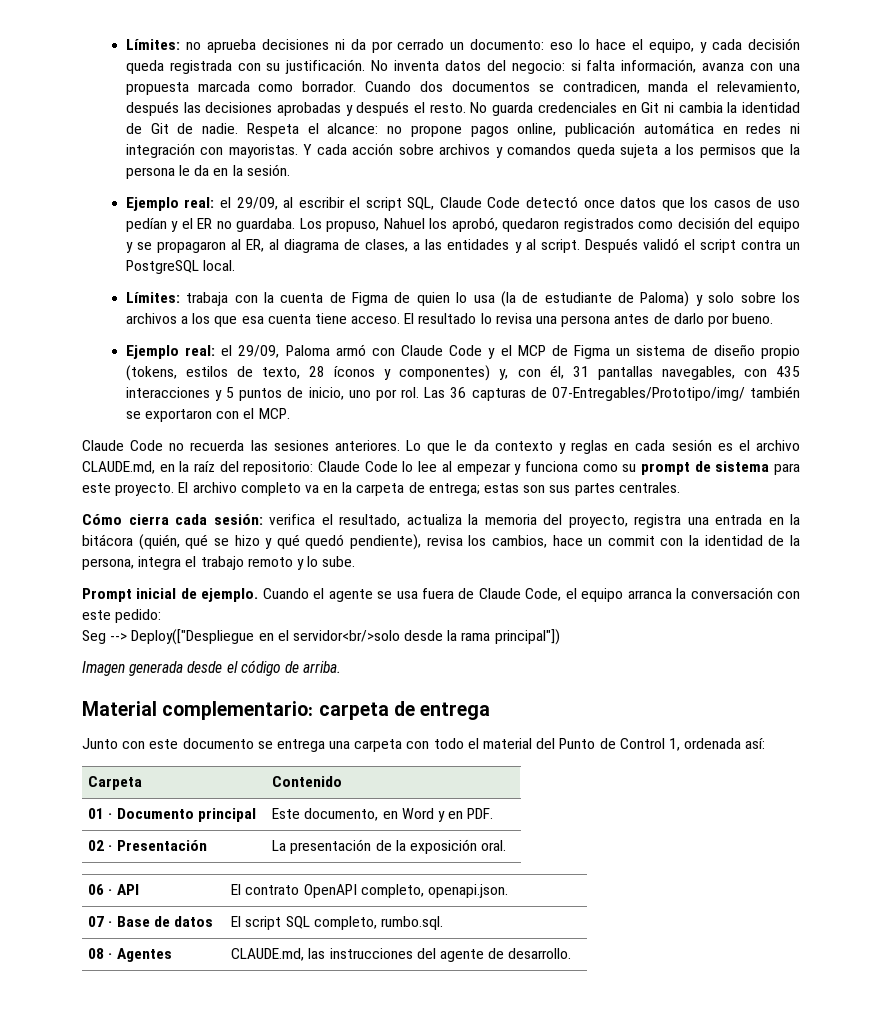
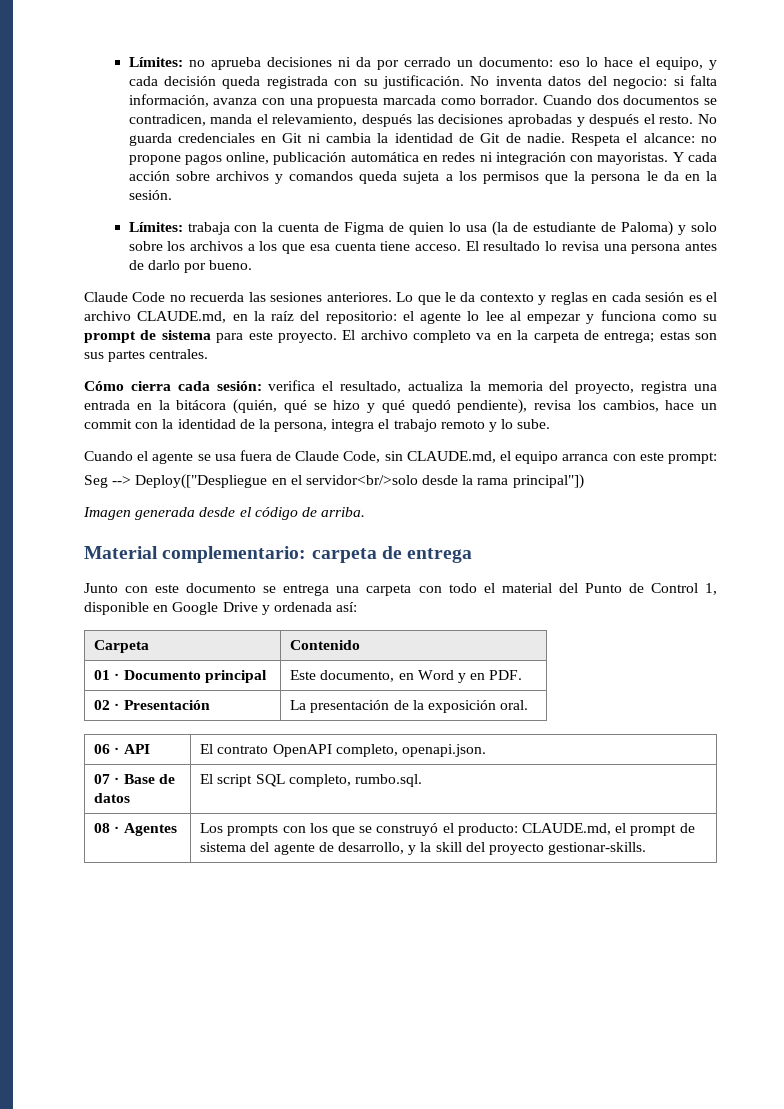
- Ejemplo real: el 29/09, al escribir el script SQL, Claude Code detectó once datos que los casos de uso pedían y el ER no guardaba. Los propuso, Nahuel los aprobó, quedaron registrados como decisión del equipo y se propagaron al ER, al diagrama de clases, a las entidades y al script. Después validó el script contra un PostgreSQL local.
- Ejemplo real: el 29/09, Paloma armó con Claude Code y el MCP de Figma un sistema de diseño propio (tokens, estilos de texto, 28 íconos y componentes) y, con él, 31 pantallas navegables, con 435 interacciones y 5 puntos de inicio, uno por rol. Las 36 capturas de 07-Entregables/Prototipo/img/ también se exportaron con el MCP.
- Lo que le da contexto y reglas en cada sesión es el archivo CLAUDE.md, en la raíz del repositorio: Claude Code lo lee al empezar y funciona como su prompt de sistema para este proyecto.
+ Lo que le da contexto y reglas en cada sesión es el archivo CLAUDE.md, en la raíz del repositorio: el agente lo lee al empezar y funciona como su prompt de sistema para este proyecto.
- Prompt inicial de ejemplo. Cuando el agente se usa fuera de Claude Code, el equipo arranca la conversación con este pedido:
+ Cuando el agente se usa fuera de Claude Code, sin CLAUDE.md, el equipo arranca con este prompt:
- Junto con este documento se entrega una carpeta con todo el material del Punto de Control 1, ordenada así:
+ Junto con este documento se entrega una carpeta con todo el material del Punto de Control 1, disponible en Google Drive y ordenada así:
- 08 · Agentes | CLAUDE.md, las instrucciones del agente de desarrollo.
+ 08 · Agentes | Los prompts con los que se construyó el producto: CLAUDE.md, el prompt de sistema del agente de desarrollo, y la skill del proyecto gestionar-skills.

